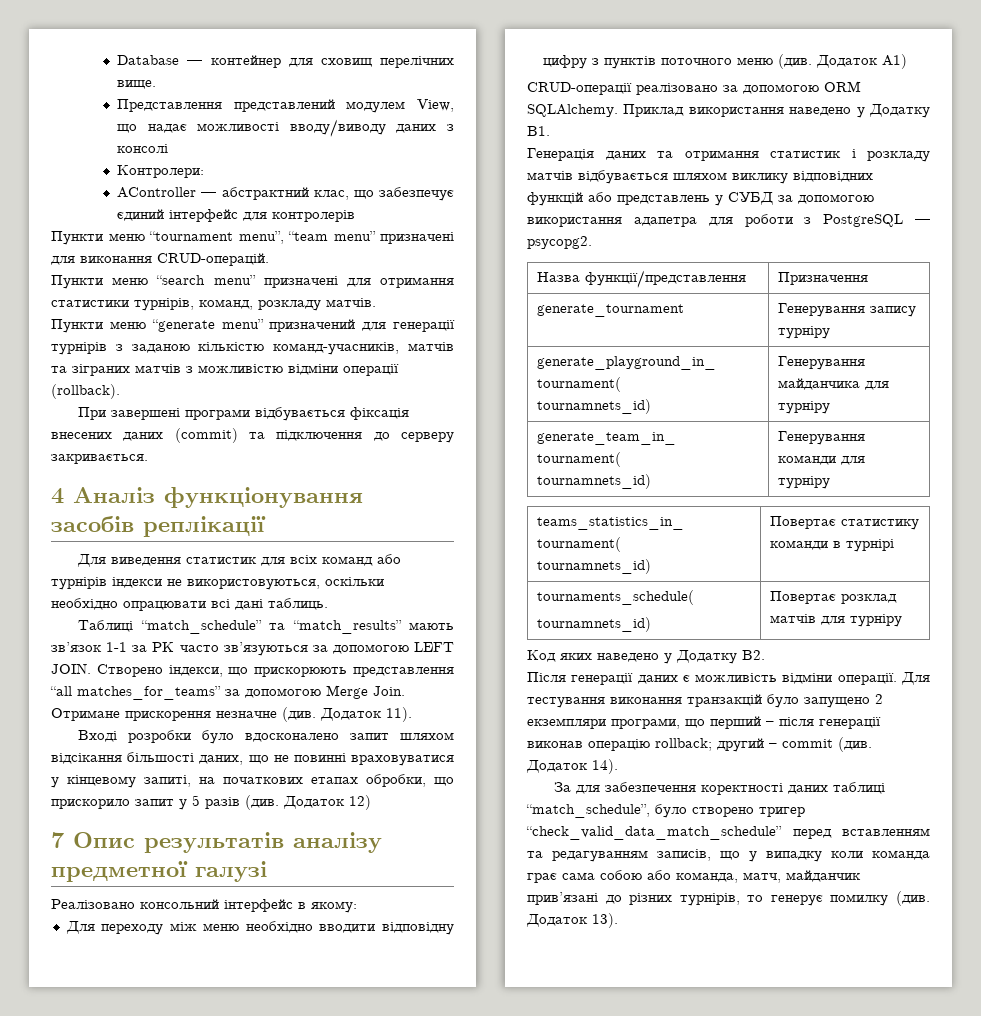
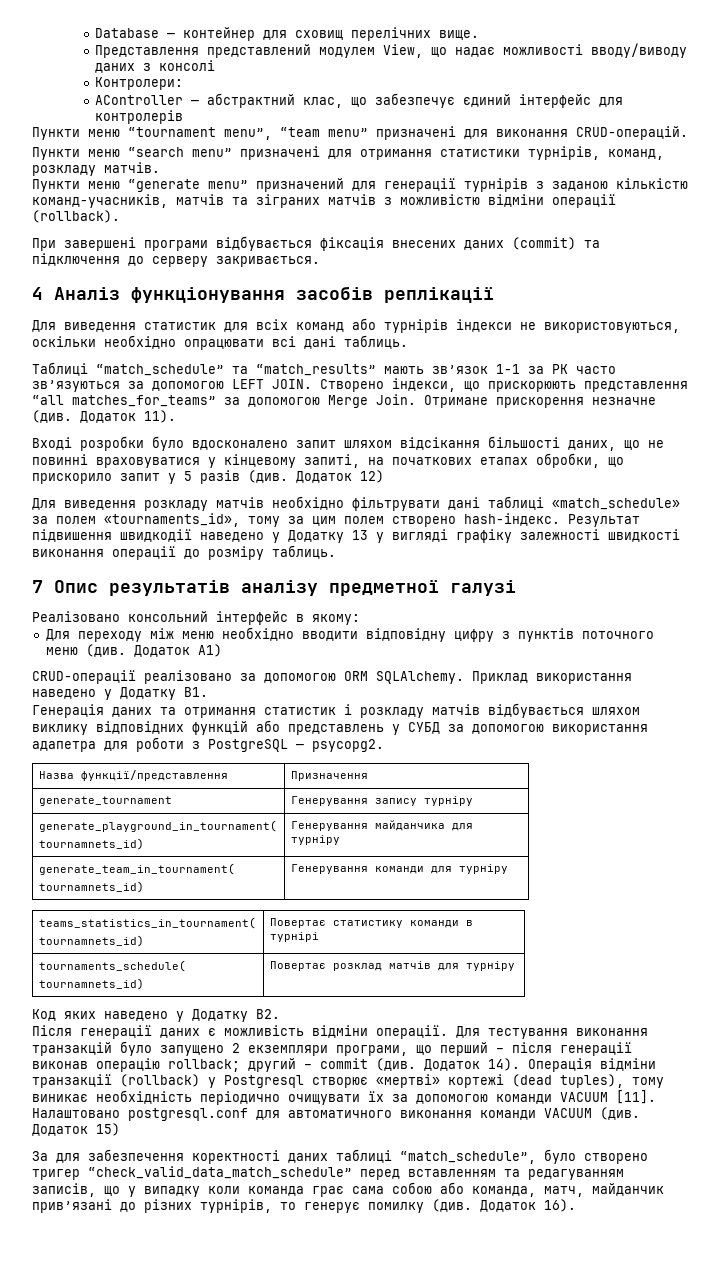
+ Для виведення розкладу матчів необхідно фільтрувати дані таблиці «match_schedule» за полем «tournaments_id», тому за цим полем створено hash-індекс. Результат підвишення швидкодії наведено у Додатку 13 у вигляді графіку залежності швидкості виконання операції до розміру таблиць.
+ Операція відміни транзакції (rollback) у Postgresql створює «мертві» кортежі (dead tuples), тому виникає необхідність періодично очищувати їх за допомогою команди VACUUM [11]. Налаштовано postgresql.conf для автоматичного виконання команди VACUUM (див. Додаток 15)
- Додаток 13).
+ Додаток 16).

